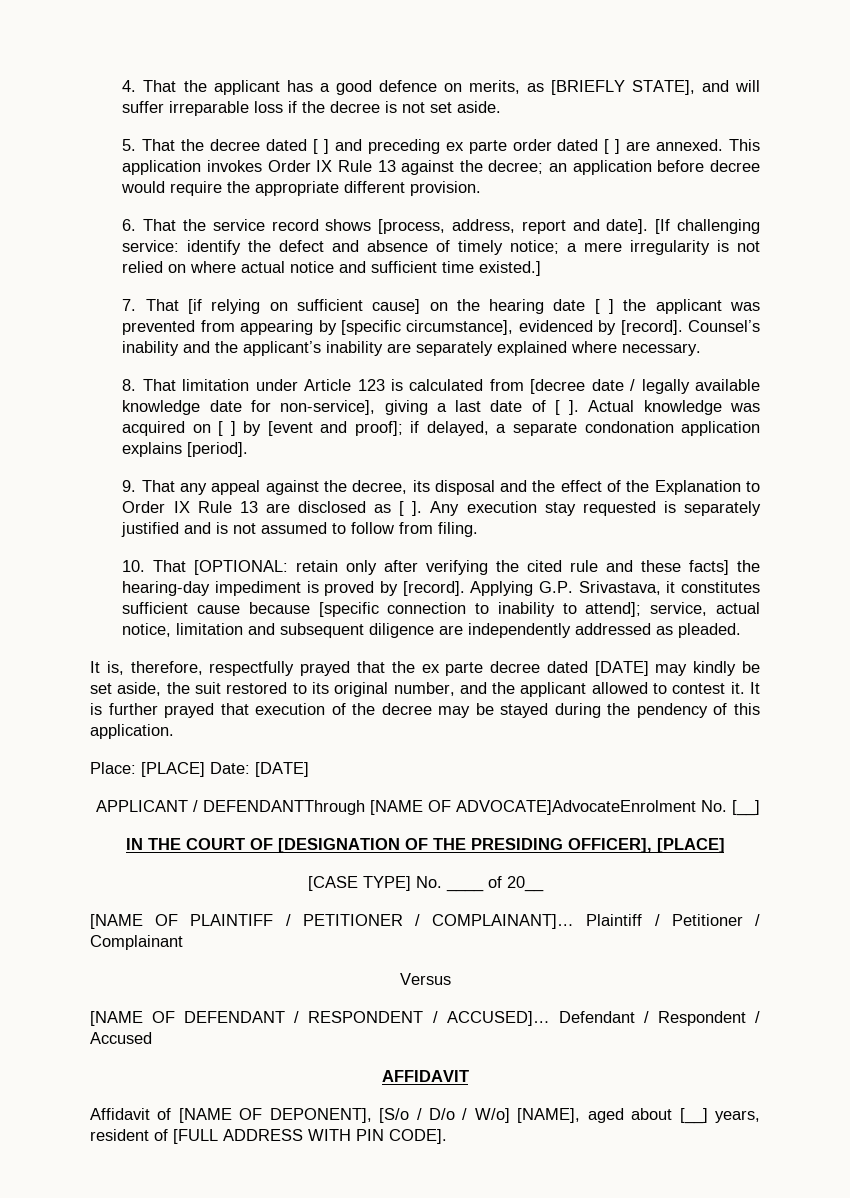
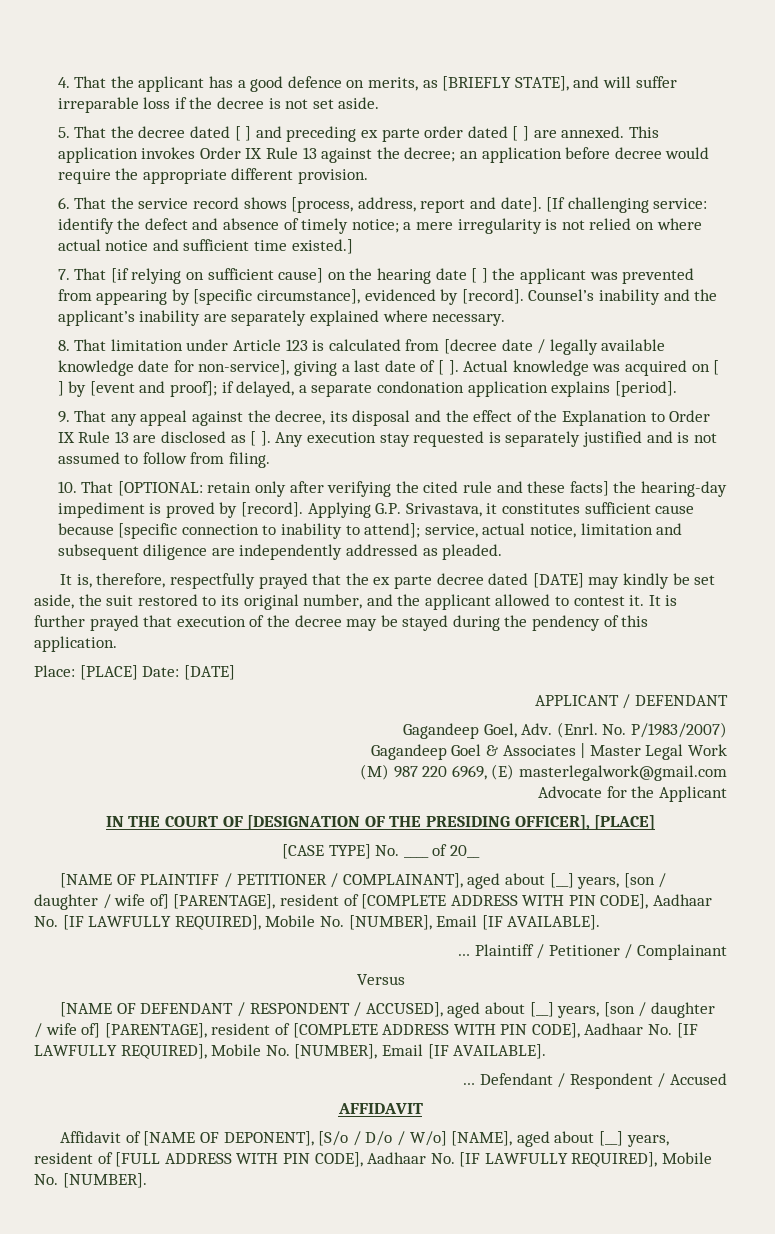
- APPLICANT / DEFENDANTThrough [NAME OF ADVOCATE]AdvocateEnrolment No. [__]
+ APPLICANT / DEFENDANT
+ Gagandeep Goel, Adv. (Enrl. No. P/1983/2007)
+ Gagandeep Goel & Associates | Master Legal Work
+ (M) 987 220 6969, (E) masterlegalwork@gmail.com
+ Advocate for the Applicant
- [NAME OF PLAINTIFF / PETITIONER / COMPLAINANT]…
+ [NAME OF PLAINTIFF / PETITIONER / COMPLAINANT], aged about [__] years, [son / daughter / wife of] [PARENTAGE], resident of [COMPLETE ADDRESS WITH PIN CODE], Aadhaar No. [IF LAWFULLY REQUIRED], Mobile No. [NUMBER], Email [IF AVAILABLE].
+ …
- [NAME OF DEFENDANT / RESPONDENT / ACCUSED]…
+ [NAME OF DEFENDANT / RESPONDENT / ACCUSED], aged about [__] years, [son / daughter / wife of] [PARENTAGE], resident of [COMPLETE ADDRESS WITH PIN CODE], Aadhaar No. [IF LAWFULLY REQUIRED], Mobile No. [NUMBER], Email [IF AVAILABLE].
+ …
- Affidavit of [NAME OF DEPONENT], [S/o / D/o / W/o] [NAME], aged about [__] years, resident of [FULL ADDRESS WITH PIN CODE].
+ Affidavit of [NAME OF DEPONENT], [S/o / D/o / W/o] [NAME], aged about [__] years, resident of [FULL ADDRESS WITH PIN CODE], Aadhaar No. [IF LAWFULLY REQUIRED], Mobile No. [NUMBER].

